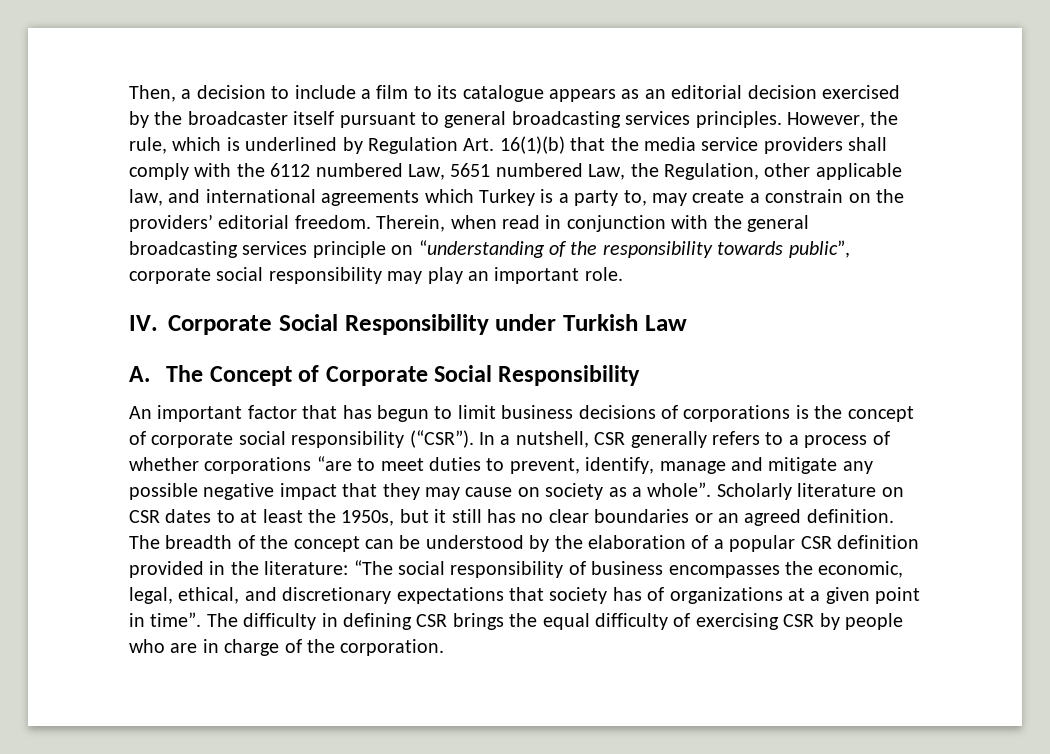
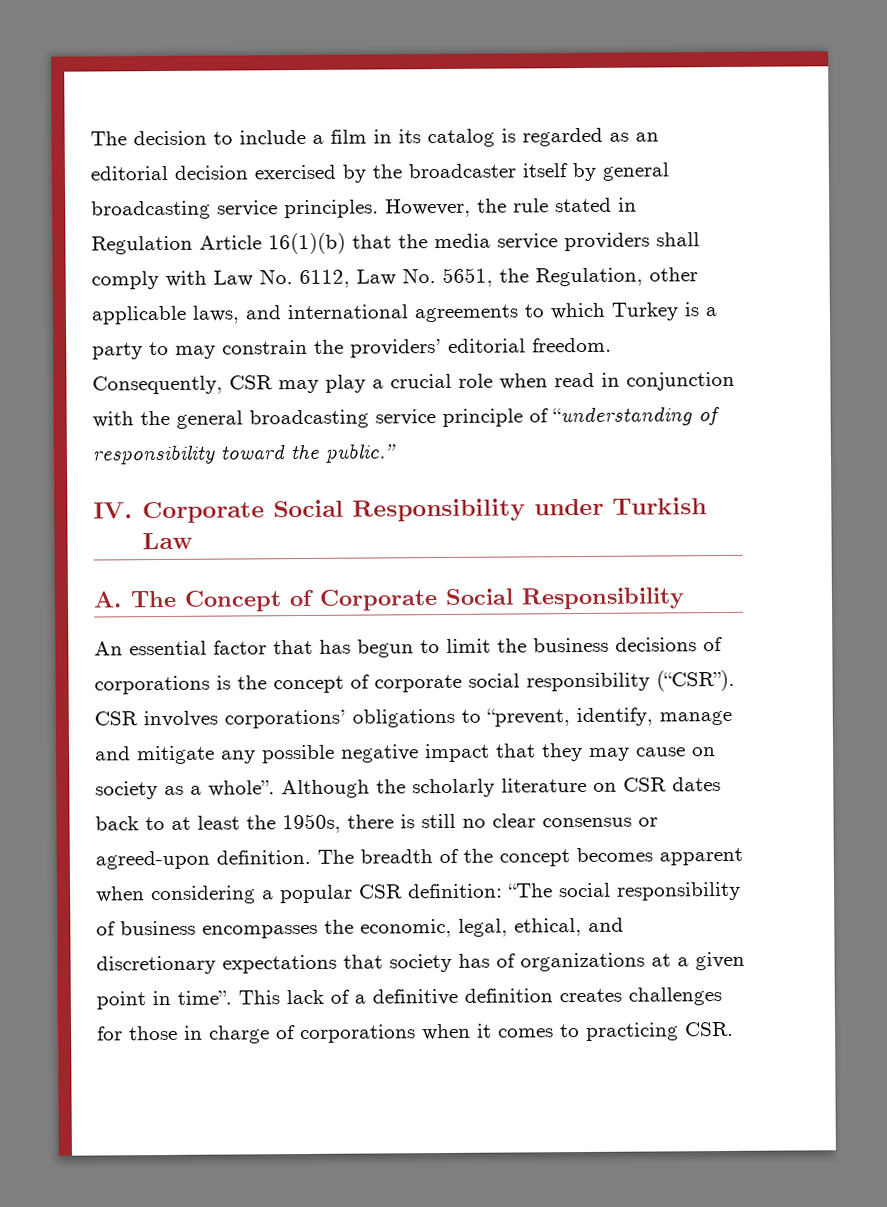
- Then, a decision to include a film to its catalogue appears as an editorial decision exercised by the broadcaster itself pursuant to general broadcasting services principles.
+ The decision to include a film in its catalog is regarded as an editorial decision exercised by the broadcaster itself by general broadcasting service principles.
- However, the rule, which is underlined by Regulation Art. 16(1)(b) that the media service providers shall comply with the 6112 numbered Law, 5651 numbered Law, the Regulation, other applicable law, and international agreements which Turkey is a party to, may create a constrain on the providers’ editorial freedom. Therein, when read in conjunction with the general broadcasting services principle on “understanding of the responsibility towards public”, corporate social responsibility may play an important role.
+ However, the rule stated in Regulation Article 16(1)(b) that the media service providers shall comply with Law No. 6112, Law No. 5651, the Regulation, other applicable laws, and international agreements to which Turkey is a party to may constrain the providers’ editorial freedom. Consequently, CSR may play a crucial role when read in conjunction with the general broadcasting service principle of “understanding of responsibility toward the public.”
- An important factor that has begun to limit business decisions of corporations is the concept of corporate social responsibility (“CSR”).
+ An essential factor that has begun to limit the business decisions of corporations is the concept of corporate social responsibility (“CSR”).
- In a nutshell, CSR generally refers to a process of whether corporations “are to meet duties to prevent, identify, manage and mitigate any possible negative impact that they may cause on society as a whole”.
+ CSR involves corporations’ obligations to “prevent, identify, manage and mitigate any possible negative impact that they may cause on society as a whole”.
- Scholarly literature on CSR dates to at least the 1950s, but it still has no clear boundaries or an agreed definition.
+ Although the scholarly literature on CSR dates back to at least the 1950s, there is still no clear consensus or agreed-upon definition.
- The breadth of the concept can be understood by the elaboration of a popular CSR definition provided in the literature: “The social responsibility of business encompasses the economic, legal, ethical, and discretionary expectations that society has of organizations at a given point in time”.
+ The breadth of the concept becomes apparent when considering a popular CSR definition: “The social responsibility of business encompasses the economic, legal, ethical, and discretionary expectations that society has of organizations at a given point in time”.
- The difficulty in defining CSR brings the equal difficulty of exercising CSR by people who are in charge of the corporation.
+ This lack of a definitive definition creates challenges for those in charge of corporations when it comes to practicing CSR.

